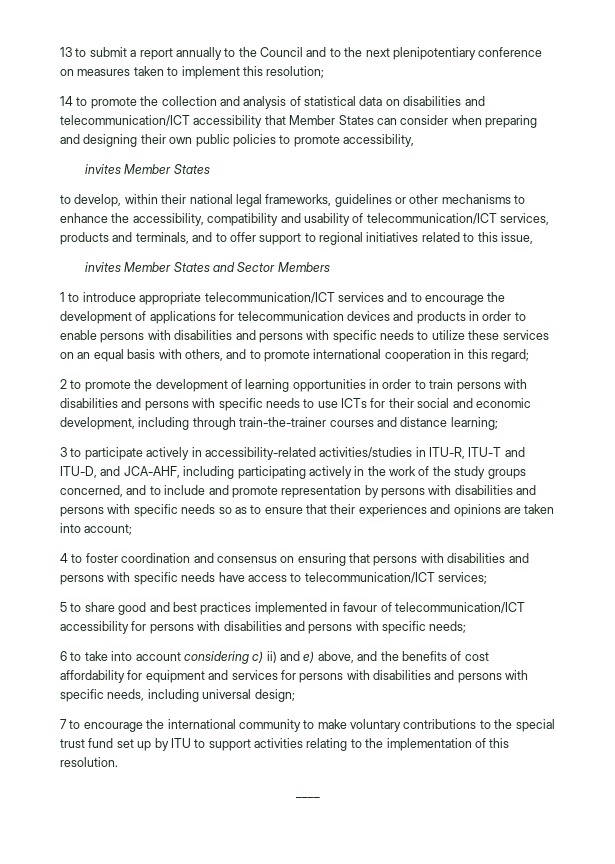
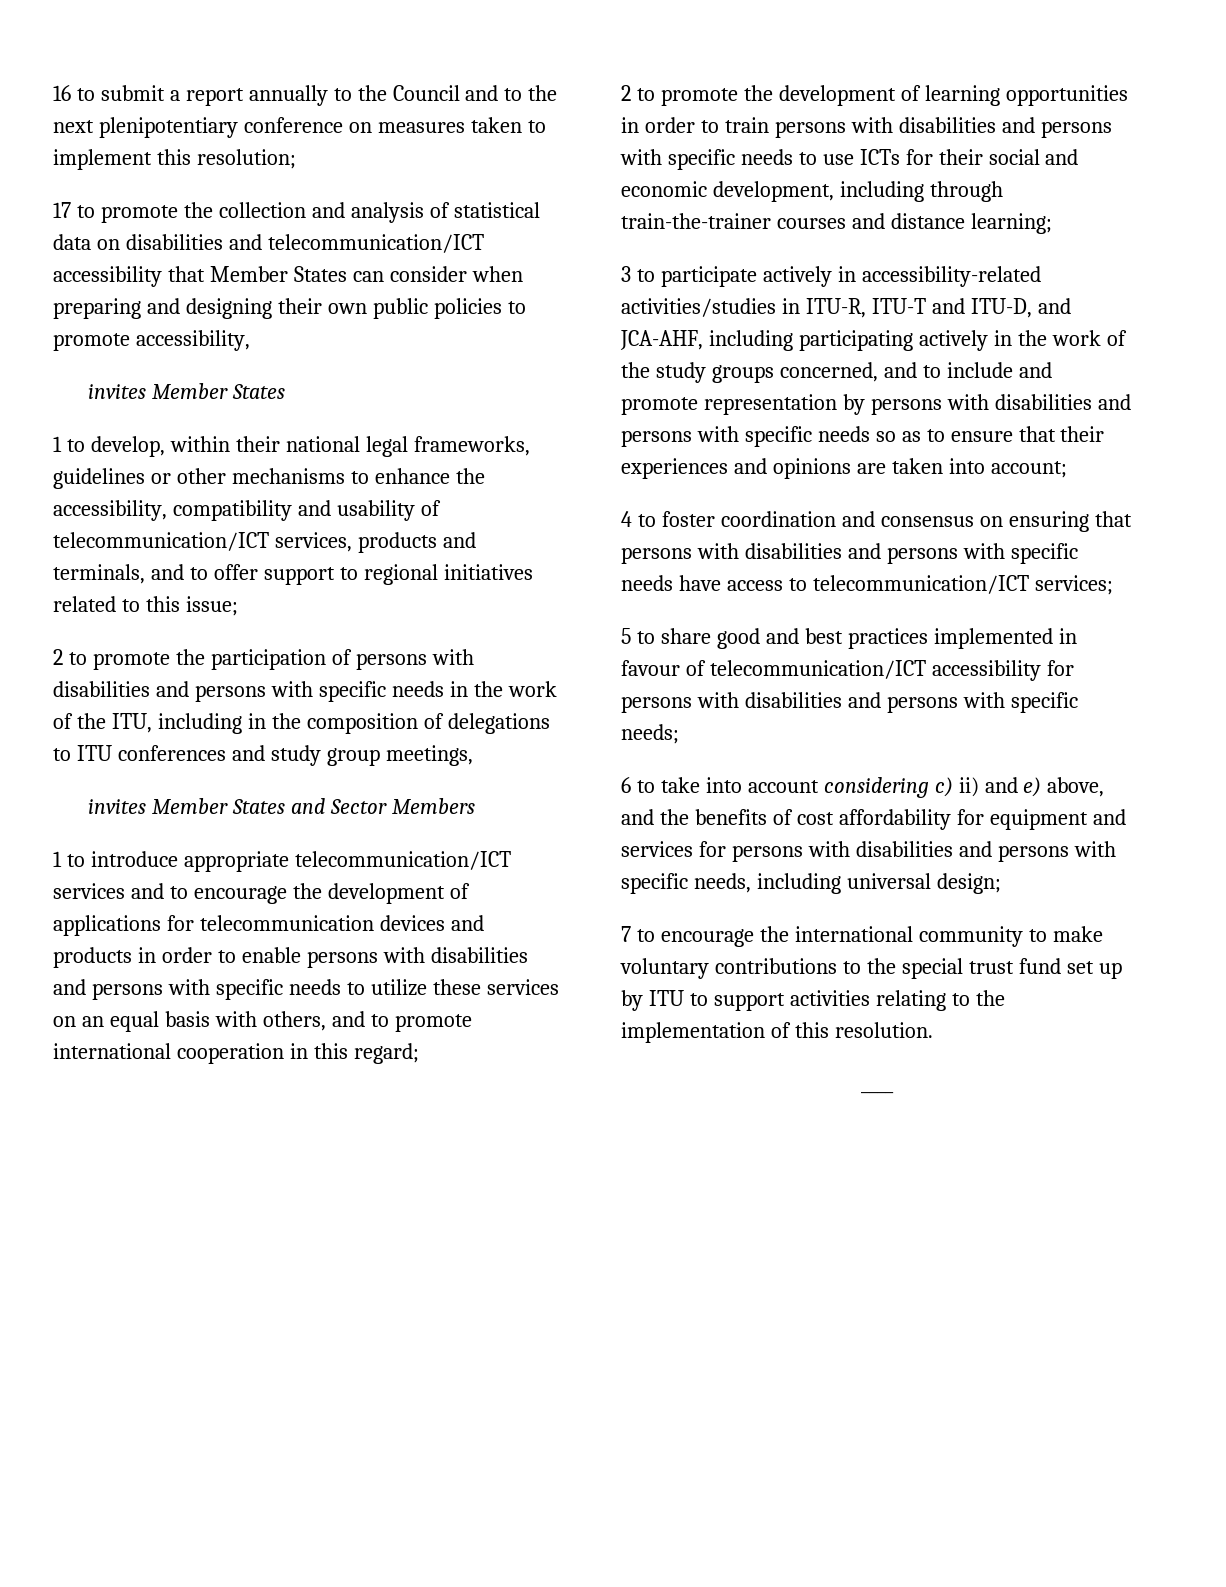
- 13 to submit a report annually to the Council and to the next plenipotentiary conference on measures taken to implement this resolution;
+ 16 to submit a report annually to the Council and to the next plenipotentiary conference on measures taken to implement this resolution;
- 14 to promote the collection and analysis of statistical data on disabilities and telecommunication/ICT accessibility that Member States can consider when preparing and designing their own public policies to promote accessibility,
+ 17 to promote the collection and analysis of statistical data on disabilities and telecommunication/ICT accessibility that Member States can consider when preparing and designing their own public policies to promote accessibility,
- to develop, within their national legal frameworks, guidelines or other mechanisms to enhance the accessibility, compatibility and usability of telecommunication/ICT services, products and terminals, and to offer support to regional initiatives related to this issue,
+ 1 to develop, within their national legal frameworks, guidelines or other mechanisms to enhance the accessibility, compatibility and usability of telecommunication/ICT services, products and terminals, and to offer support to regional initiatives related to this issue;
+ 2 to promote the participation of persons with disabilities and persons with specific needs in the work of the ITU, including in the composition of delegations to ITU conferences and study group meetings,

